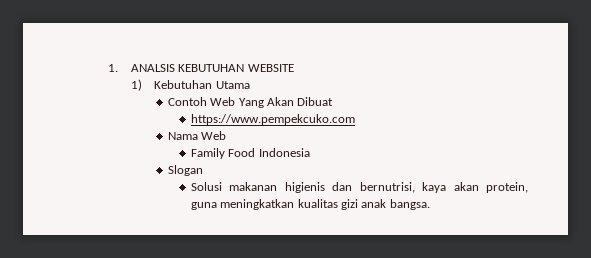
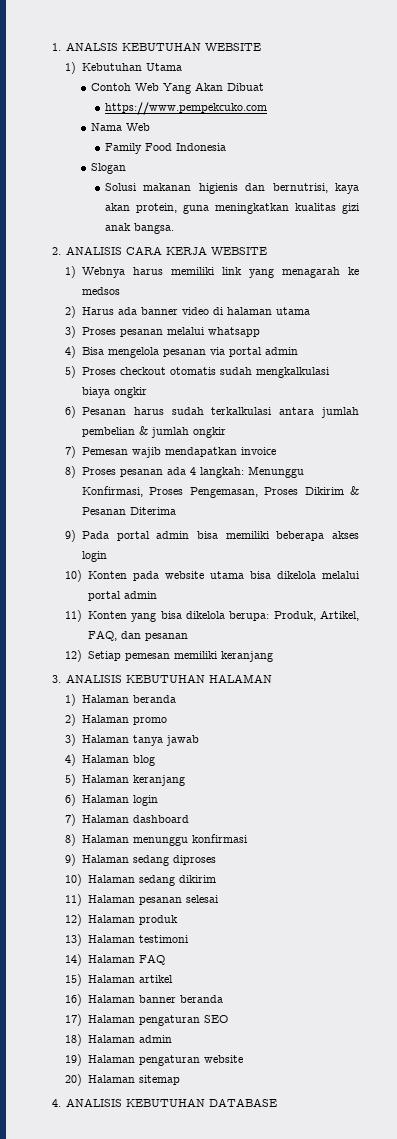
+ 2. ANALISIS CARA KERJA WEBSITE
+ 1) Webnya harus memiliki link yang menagarah ke medsos
+ 2) Harus ada banner video di halaman utama
+ 3) Proses pesanan melalui whatsapp
+ 4) Bisa mengelola pesanan via portal admin
+ 5) Proses checkout otomatis sudah mengkalkulasi biaya ongkir
+ 6) Pesanan harus sudah terkalkulasi antara jumlah pembelian & jumlah ongkir
+ 7) Pemesan wajib mendapatkan invoice
+ 8) Proses pesanan ada 4 langkah: Menunggu Konfirmasi, Proses Pengemasan, Proses Dikirim & Pesanan Diterima
+ 9) Pada portal admin bisa memiliki beberapa akses login
+ 10) Konten pada website utama bisa dikelola melalui portal admin
+ 11) Konten yang bisa dikelola berupa: Produk, Artikel, FAQ, dan pesanan
+ 12) Setiap pemesan memiliki keranjang
+ 3. ANALISIS KEBUTUHAN HALAMAN
+ 1) Halaman beranda
+ 2) Halaman promo
+ 3) Halaman tanya jawab
+ 4) Halaman blog
+ 5) Halaman keranjang
+ 6) Halaman login
+ 7) Halaman dashboard
+ 8) Halaman menunggu konfirmasi
+ 9) Halaman sedang diproses
+ 10) Halaman sedang dikirim
+ 11) Halaman pesanan selesai
+ 12) Halaman produk
+ 13) Halaman testimoni
+ 14) Halaman FAQ
+ 15) Halaman artikel
+ 16) Halaman banner beranda
+ 17) Halaman pengaturan SEO
+ 18) Halaman admin
+ 19) Halaman pengaturan website
+ 20) Halaman sitemap
+ 4. ANALISIS KEBUTUHAN DATABASE

